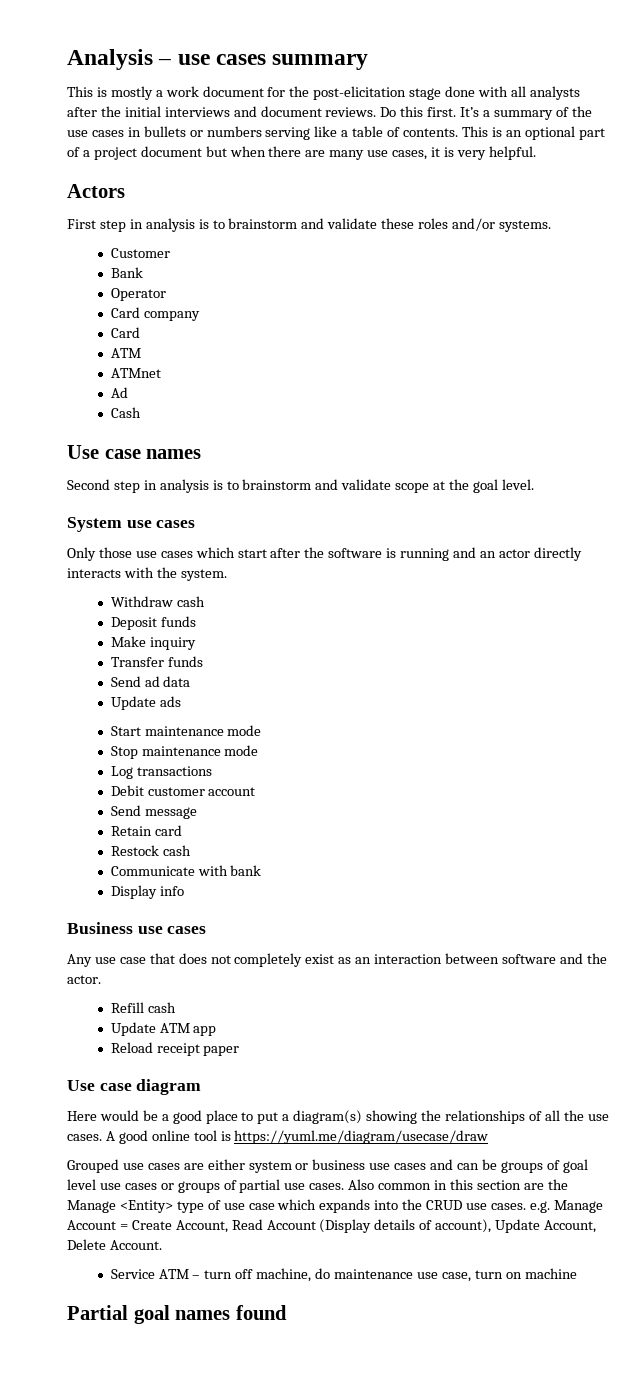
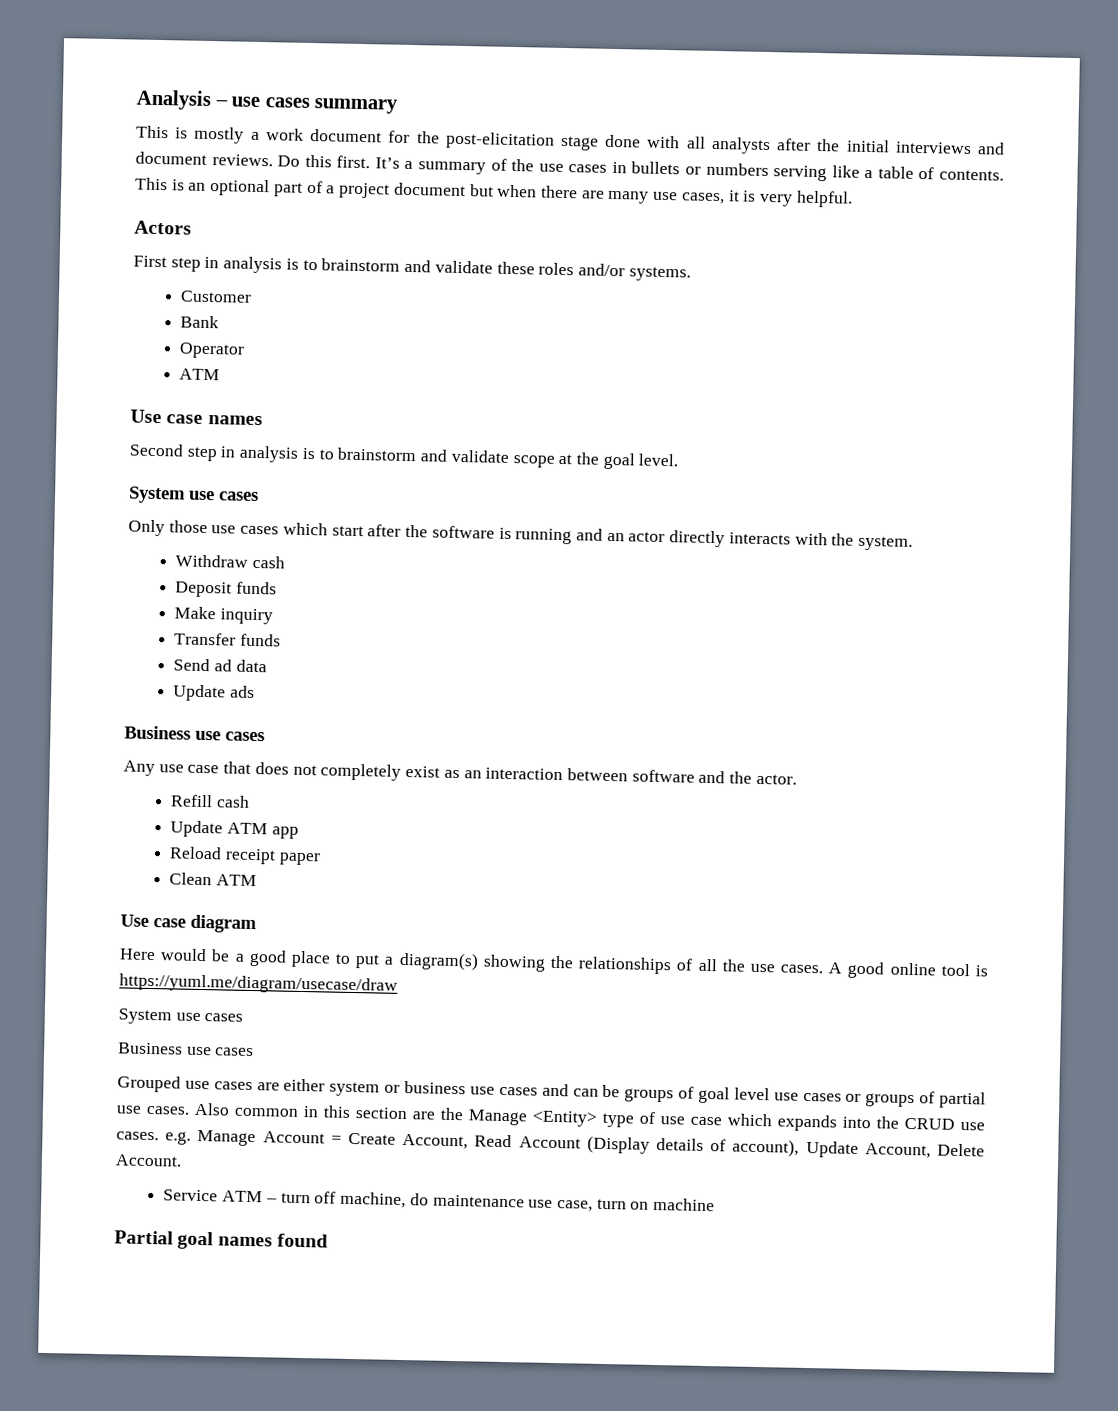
  Operator
- Card company
- Card
  ATM
- ATMnet
- Ad
- Cash
- Start maintenance mode
- Stop maintenance mode
- Log transactions
- Debit customer account
- Send message
- Retain card
- Restock cash
- Communicate with bank
- Display info
+ Clean ATM
  A good online tool is https://yuml.me/diagram/usecase/draw
+ System use cases
+ Business use cases

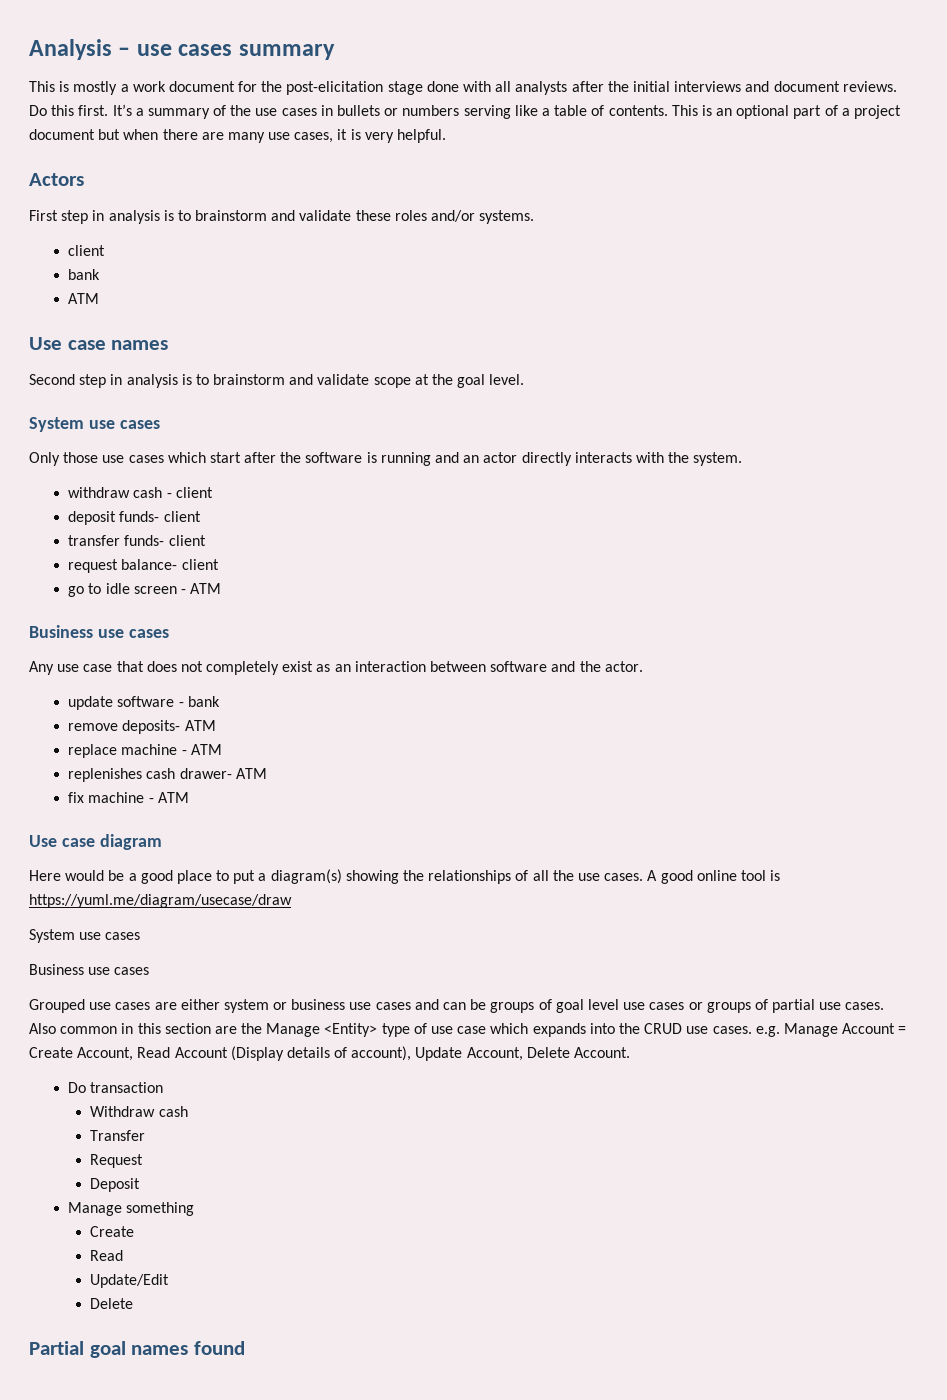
  First step in analysis is to brainstorm and validate these roles and/or systems.
- Customer
- Bank
- Operator
+ client
+ bank
- Withdraw cash
- Deposit funds
- Make inquiry
- Transfer funds
- Send ad data
- Update ads
+ withdraw cash - client
+ deposit funds- client
+ transfer funds- client
+ request balance- client
+ go to idle screen - ATM
- Refill cash
- Update ATM app
- Reload receipt paper
- Clean ATM
+ update software - bank
+ remove deposits- ATM
+ replace machine - ATM
+ replenishes cash drawer- ATM
+ fix machine - ATM
- Service ATM – turn off machine, do maintenance use case, turn on machine
+ Do transaction
+ Withdraw cash
+ Transfer
+ Request
+ Deposit
+ Manage something
+ Create
+ Read
+ Update/Edit
+ Delete

